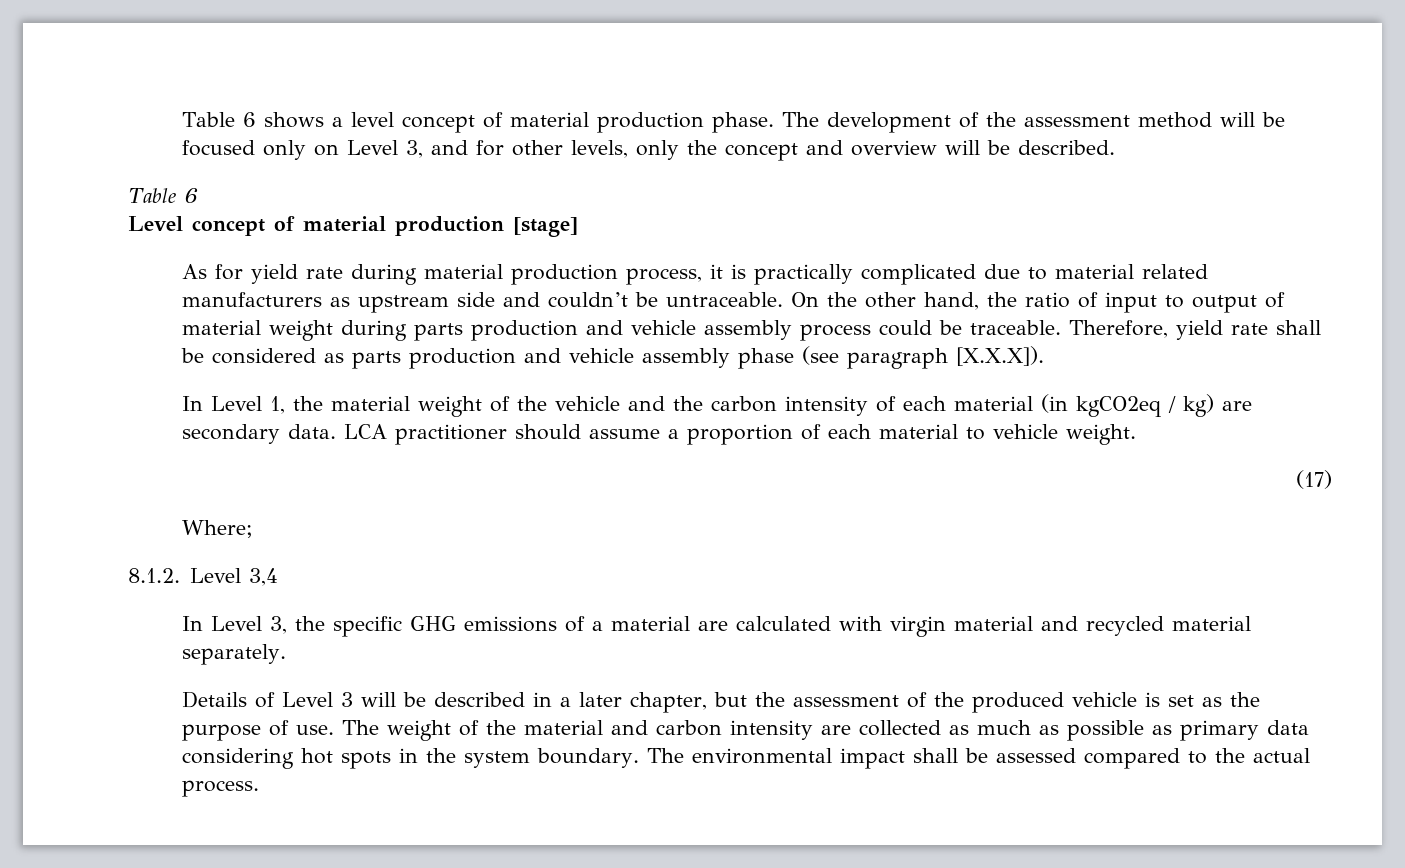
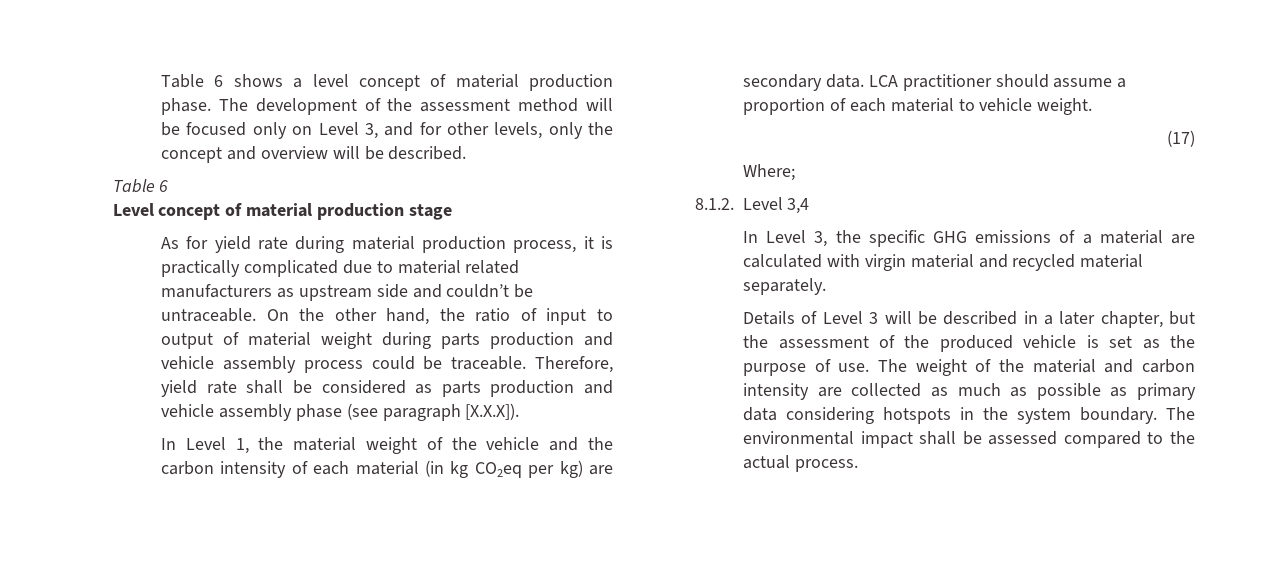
- Level concept of material production [stage]
+ Level concept of material production stage
- In Level 1, the material weight of the vehicle and the carbon intensity of each material (in kgCO2eq / kg) are secondary data.
+ In Level 1, the material weight of the vehicle and the carbon intensity of each material (in kg CO2eq per kg) are secondary data.
- The weight of the material and carbon intensity are collected as much as possible as primary data considering hot spots in the system boundary.
+ The weight of the material and carbon intensity are collected as much as possible as primary data considering hotspots in the system boundary.

